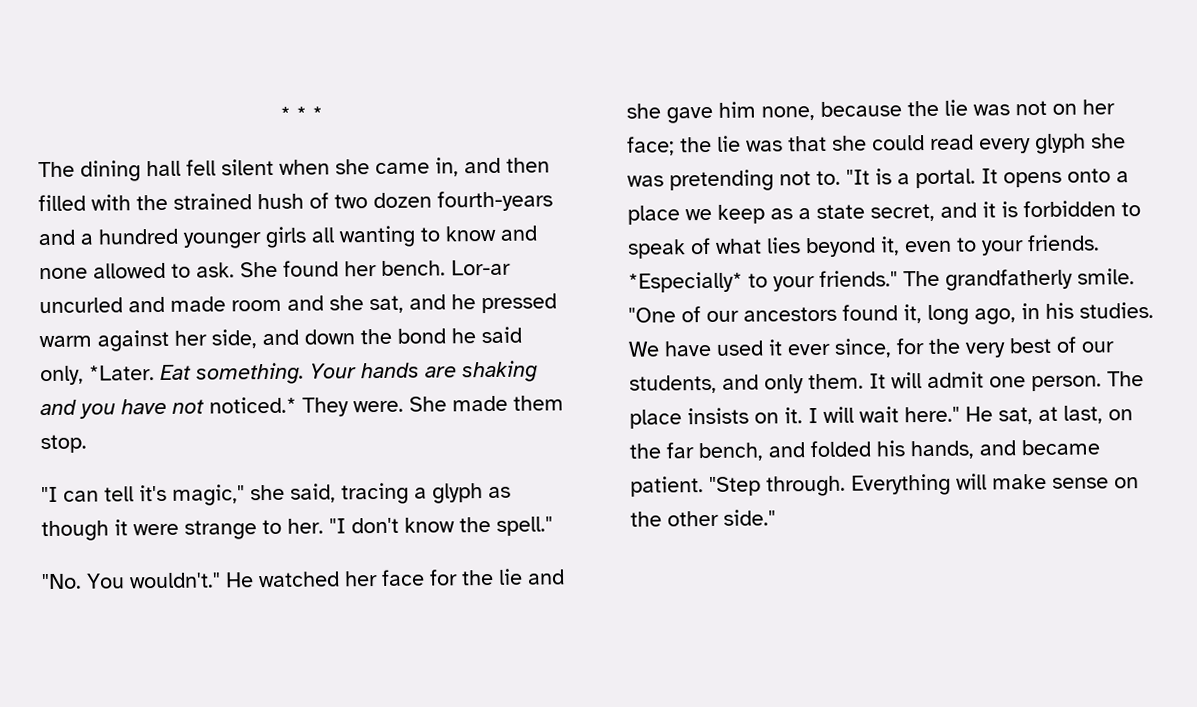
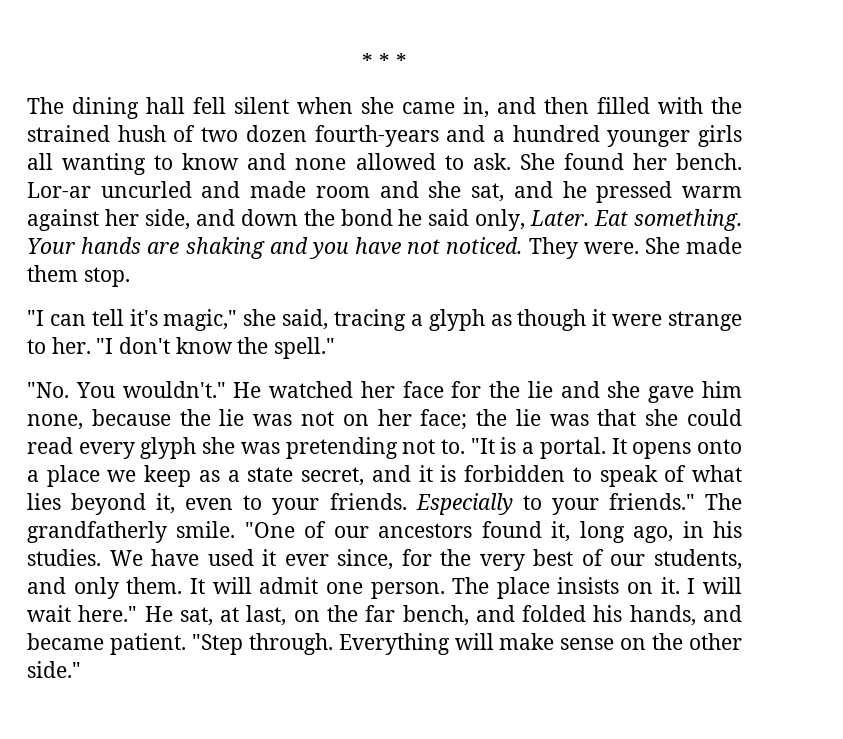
- Lor-ar uncurled and made room and she sat, and he pressed warm against her side, and down the bond he said only, *Later.
+ Lor-ar uncurled and made room and she sat, and he pressed warm against her side, and down the bond he said only, Later.
- Your hands are shaking and you have not noticed.* They were.
+ Your hands are shaking and you have not noticed. They were.
- *Especially* to your friends."
+ Especially to your friends."

